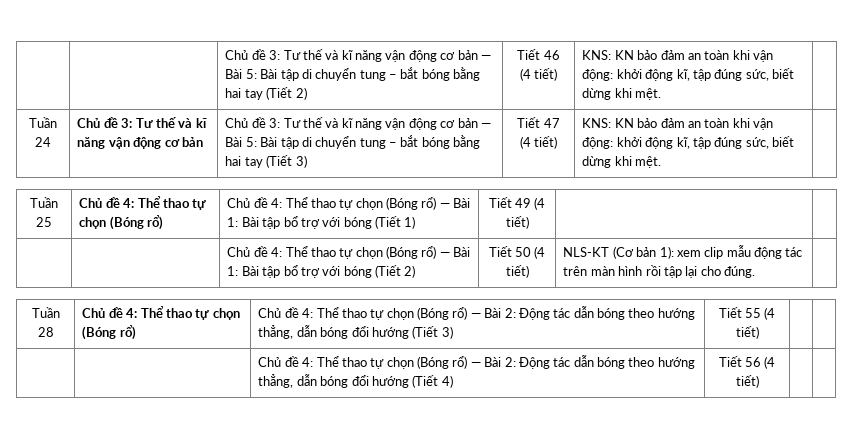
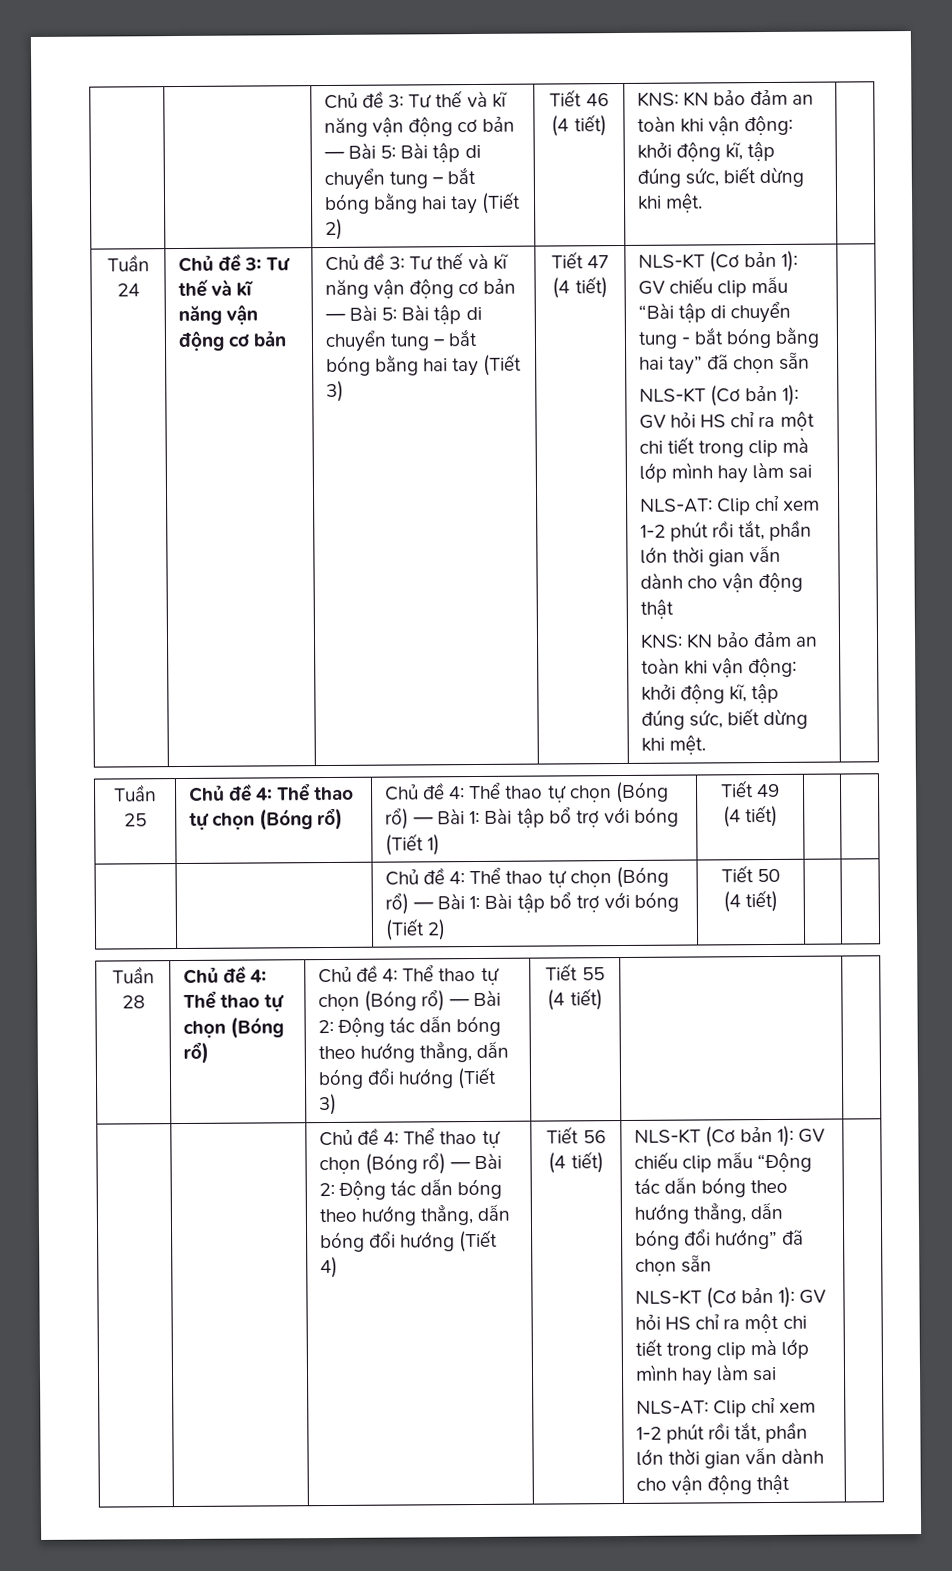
+ NLS-KT (Cơ bản 1): GV chiếu clip mẫu “Bài tập di chuyển tung - bắt bóng bằng hai tay” đã chọn sẵn
+ NLS-KT (Cơ bản 1): GV hỏi HS chỉ ra một chi tiết trong clip mà lớp mình hay làm sai
+ NLS-AT: Clip chỉ xem 1-2 phút rồi tắt, phần lớn thời gian vẫn dành cho vận động thật
- NLS-KT (Cơ bản 1): xem clip mẫu động tác trên màn hình rồi tập lại cho đúng.
+ NLS-KT (Cơ bản 1): GV chiếu clip mẫu “Động tác dẫn bóng theo hướng thẳng, dẫn bóng đổi hướng” đã chọn sẵn
+ NLS-KT (Cơ bản 1): GV hỏi HS chỉ ra một chi tiết trong clip mà lớp mình hay làm sai
+ NLS-AT: Clip chỉ xem 1-2 phút rồi tắt, phần lớn thời gian vẫn dành cho vận động thật

